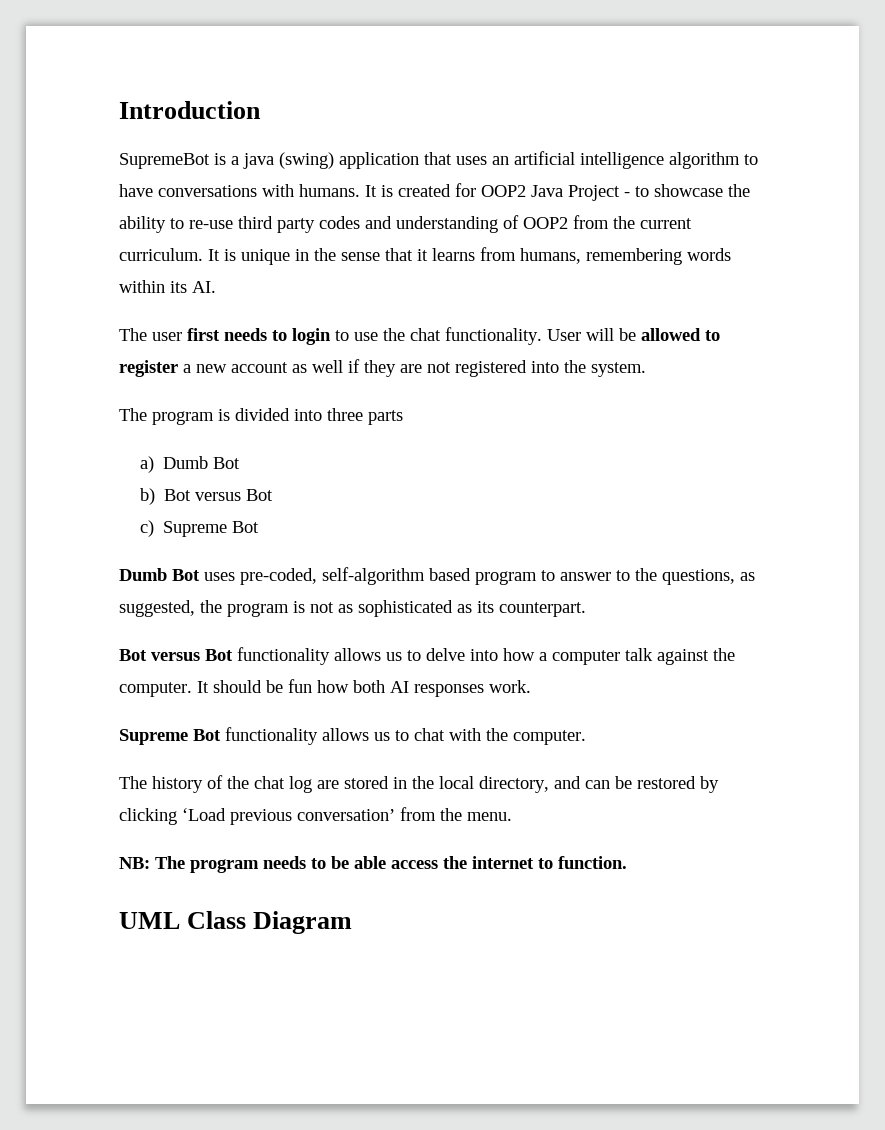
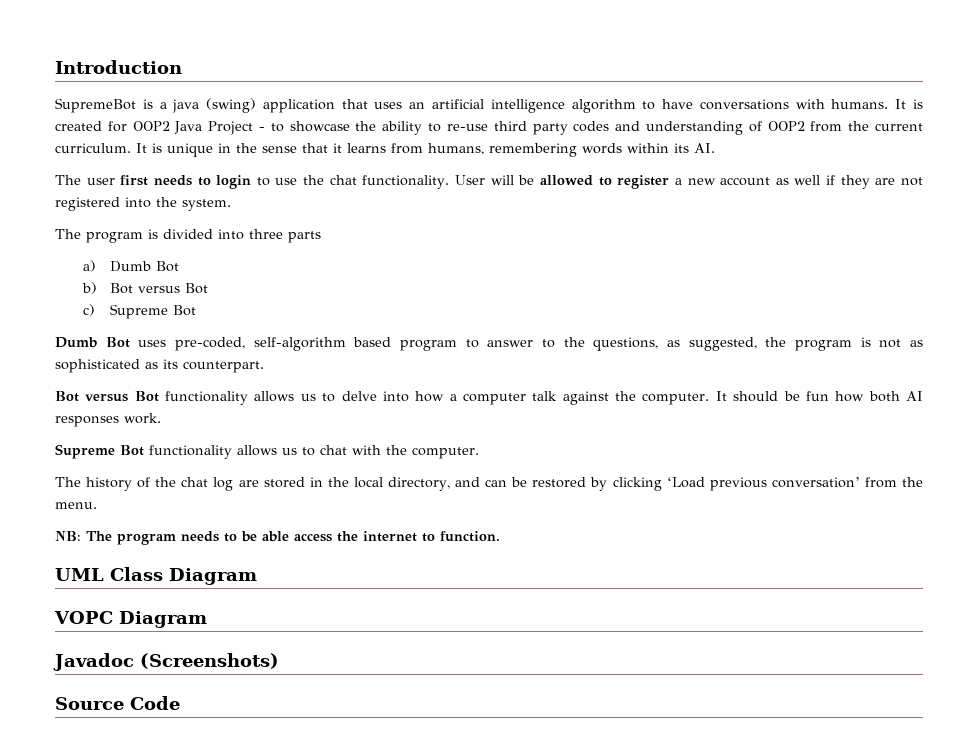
+ VOPC Diagram
+ Javadoc (Screenshots)
+ Source Code

